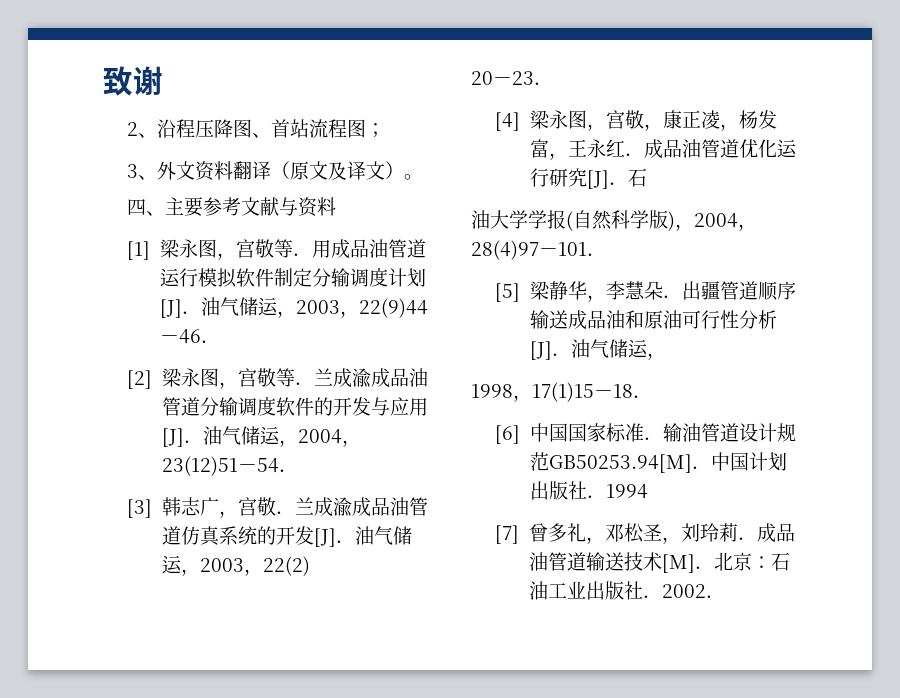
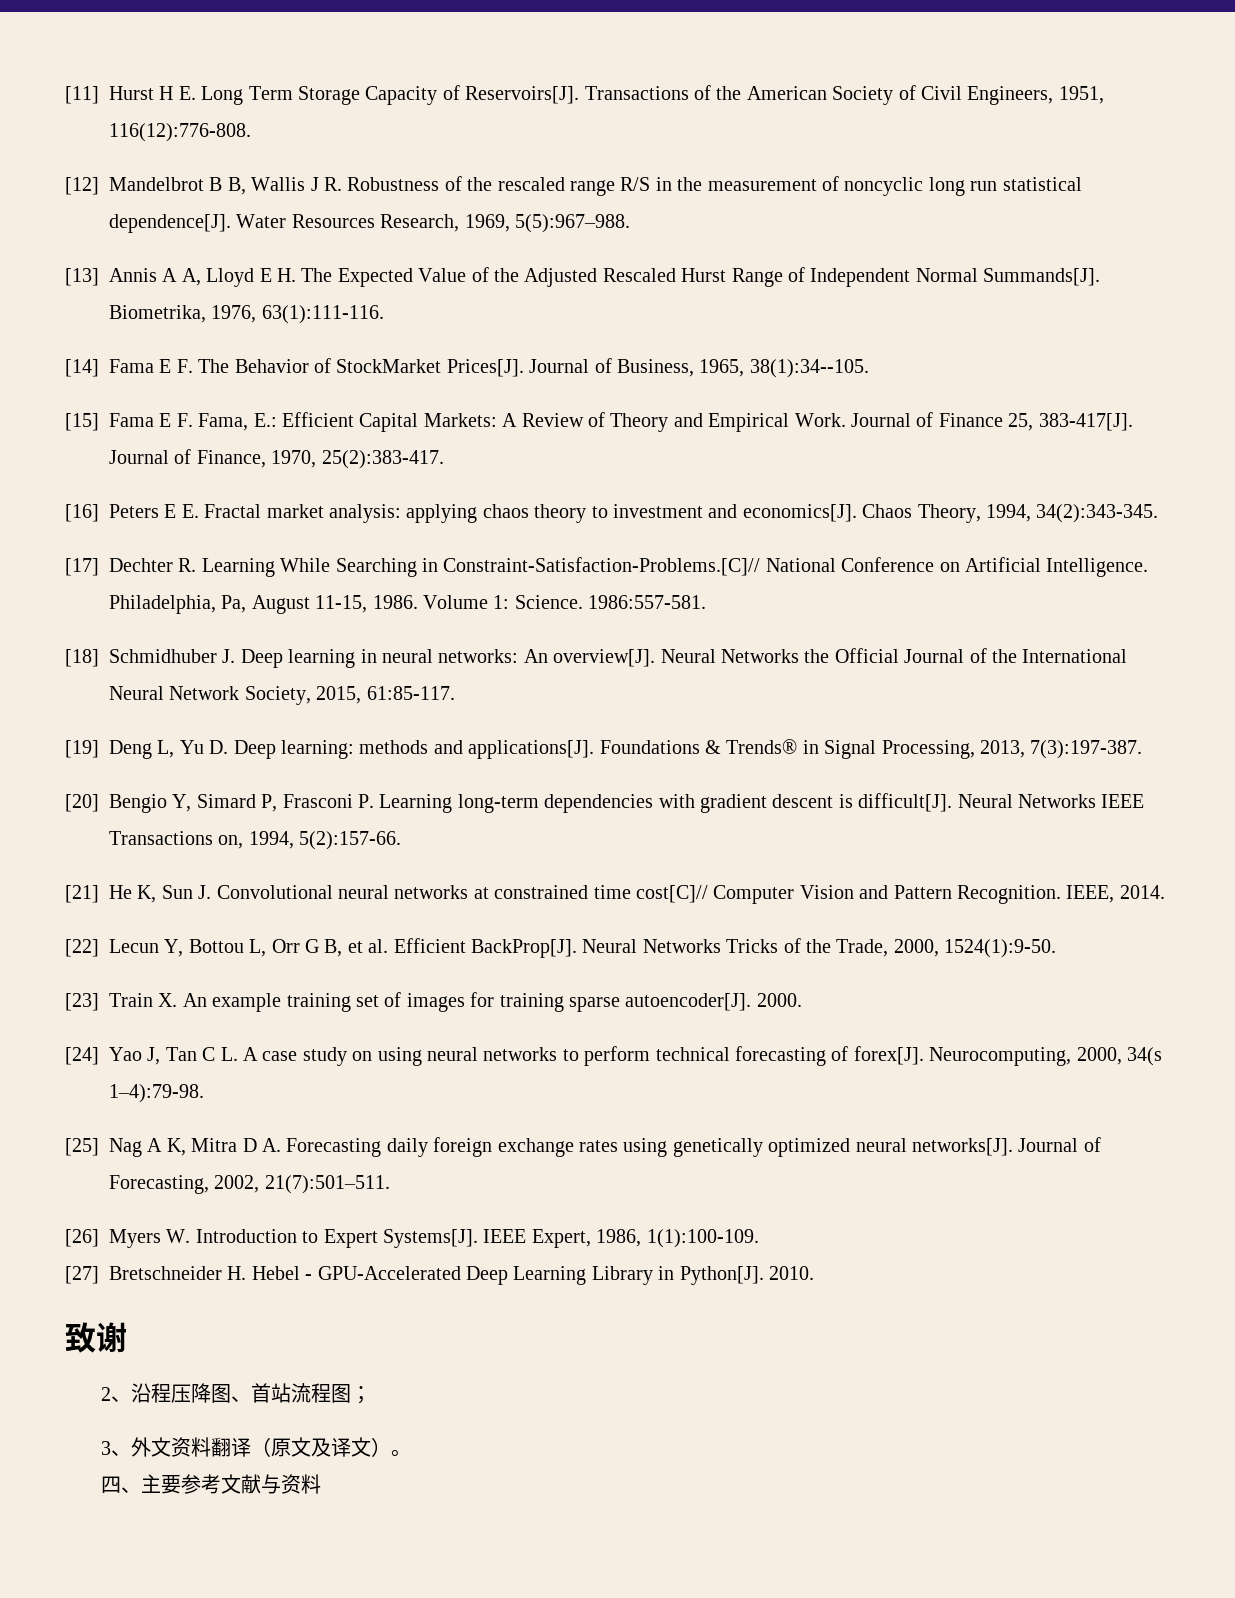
+ [11] Hurst H E. Long Term Storage Capacity of Reservoirs[J]. Transactions of the American Society of Civil Engineers, 1951, 116(12):776-808.
+ [12] Mandelbrot B B, Wallis J R. Robustness of the rescaled range R/S in the measurement of noncyclic long run statistical dependence[J]. Water Resources Research, 1969, 5(5):967–988.
+ [13] Annis A A, Lloyd E H. The Expected Value of the Adjusted Rescaled Hurst Range of Independent Normal Summands[J]. Biometrika, 1976, 63(1):111-116.
+ [14] Fama E F. The Behavior of StockMarket Prices[J]. Journal of Business, 1965, 38(1):34--105.
+ [15] Fama E F. Fama, E.: Efficient Capital Markets: A Review of Theory and Empirical Work. Journal of Finance 25, 383-417[J]. Journal of Finance, 1970, 25(2):383-417.
+ [16] Peters E E. Fractal market analysis: applying chaos theory to investment and economics[J]. Chaos Theory, 1994, 34(2):343-345.
+ [17] Dechter R. Learning While Searching in Constraint-Satisfaction-Problems.[C]// National Conference on Artificial Intelligence. Philadelphia, Pa, August 11-15, 1986. Volume 1: Science. 1986:557-581.
+ [18] Schmidhuber J. Deep learning in neural networks: An overview[J]. Neural Networks the Official Journal of the International Neural Network Society, 2015, 61:85-117.
+ [19] Deng L, Yu D. Deep learning: methods and applications[J]. Foundations & Trends® in Signal Processing, 2013, 7(3):197-387.
+ [20] Bengio Y, Simard P, Frasconi P. Learning long-term dependencies with gradient descent is difficult[J]. Neural Networks IEEE Transactions on, 1994, 5(2):157-66.
+ [21] He K, Sun J. Convolutional neural networks at constrained time cost[C]// Computer Vision and Pattern Recognition. IEEE, 2014.
+ [22] Lecun Y, Bottou L, Orr G B, et al. Efficient BackProp[J]. Neural Networks Tricks of the Trade, 2000, 1524(1):9-50.
+ [23] Train X. An example training set of images for training sparse autoencoder[J]. 2000.
+ [24] Yao J, Tan C L. A case study on using neural networks to perform technical forecasting of forex[J]. Neurocomputing, 2000, 34(s 1–4):79-98.
+ [25] Nag A K, Mitra D A. Forecasting daily foreign exchange rates using genetically optimized neural networks[J]. Journal of Forecasting, 2002, 21(7):501–511.
+ [26] Myers W. Introduction to Expert Systems[J]. IEEE Expert, 1986, 1(1):100-109.
+ [27] Bretschneider H. Hebel - GPU-Accelerated Deep Learning Library in Python[J]. 2010.
- [1]梁永图，宫敬等．用成品油管道运行模拟软件制定分输调度计划[J]．油气储运，2003，22(9)44－46．
- [2]梁永图，宫敬等．兰成渝成品油管道分输调度软件的开发与应用[J]．油气储运，2004，23(12)51－54．
- [3]韩志广，宫敬．兰成渝成品油管道仿真系统的开发[J]．油气储运，2003，22(2)
- 20－23．
- [4]梁永图，宫敬，康正凌，杨发富，王永红．成品油管道优化运行研究[J]．石
- 油大学学报(自然科学版)，2004，28(4)97－101．
- [5]梁静华，李慧朵．出疆管道顺序输送成品油和原油可行性分析[J]．油气储运，
- 1998，17(1)15－18．
- [6]中国国家标准．输油管道设计规范GB50253.94[M]．中国计划出版社．1994
- [7]曾多礼，邓松圣，刘玲莉．成品油管道输送技术[M]．北京：石油工业出版社．2002．

